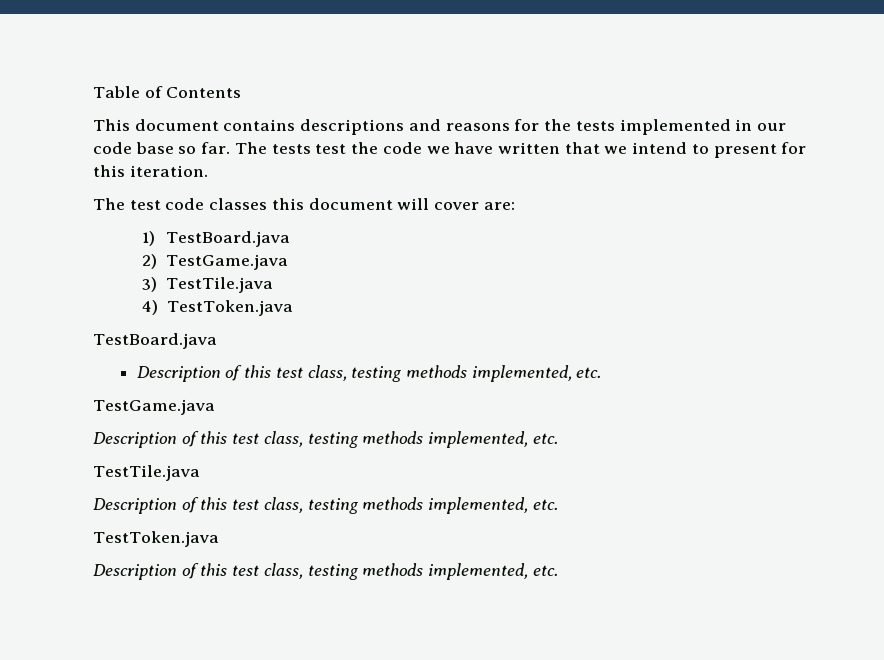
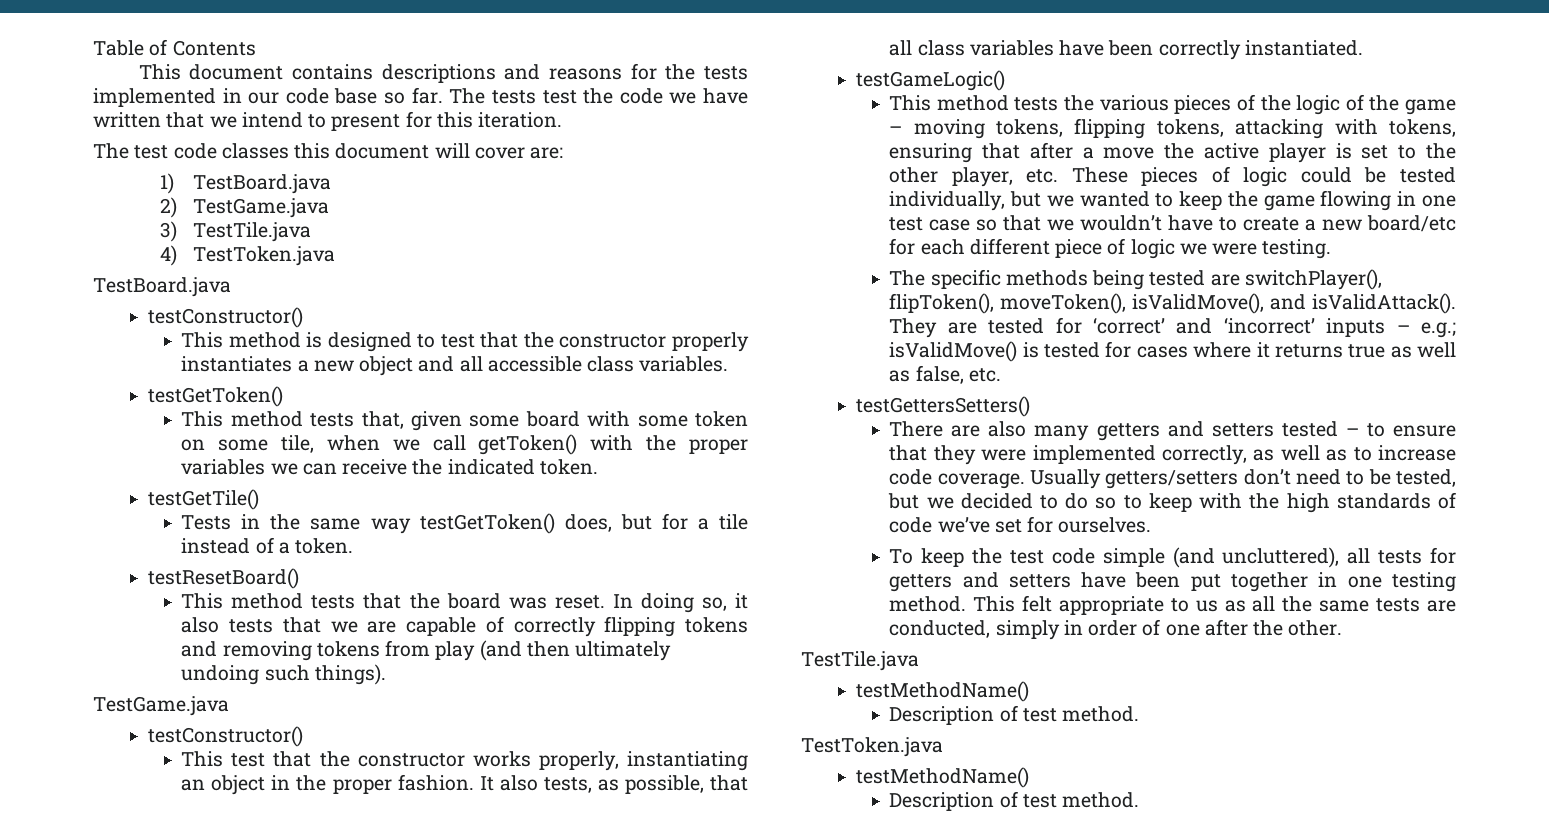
  4) TestToken.java
  TestBoard.java
- Description of this test class, testing methods implemented, etc.
+ testConstructor()
+ This method is designed to test that the constructor properly instantiates a new object and all accessible class variables.
+ testGetToken()
+ This method tests that, given some board with some token on some tile, when we call getToken() with the proper variables we can receive the indicated token.
+ testGetTile()
+ Tests in the same way testGetToken() does, but for a tile instead of a token.
+ testResetBoard()
+ This method tests that the board was reset. In doing so, it also tests that we are capable of correctly flipping tokens and removing tokens from play (and then ultimately undoing such things).
  TestGame.java
- Description of this test class, testing methods implemented, etc.
+ testConstructor()
+ This test that the constructor works properly, instantiating an object in the proper fashion. It also tests, as possible, that all class variables have been correctly instantiated.
+ testGameLogic()
+ This method tests the various pieces of the logic of the game – moving tokens, flipping tokens, attacking with tokens, ensuring that after a move the active player is set to the other player, etc. These pieces of logic could be tested individually, but we wanted to keep the game flowing in one test case so that we wouldn’t have to create a new board/etc for each different piece of logic we were testing.
+ The specific methods being tested are switchPlayer(), flipToken(), moveToken(), isValidMove(), and isValidAttack(). They are tested for ‘correct’ and ‘incorrect’ inputs – e.g.; isValidMove() is tested for cases where it returns true as well as false, etc.
+ testGettersSetters()
+ There are also many getters and setters tested – to ensure that they were implemented correctly, as well as to increase code coverage. Usually getters/setters don’t need to be tested, but we decided to do so to keep with the high standards of code we’ve set for ourselves.
+ To keep the test code simple (and uncluttered), all tests for getters and setters have been put together in one testing method. This felt appropriate to us as all the same tests are conducted, simply in order of one after the other.
  TestTile.java
- Description of this test class, testing methods implemented, etc.
+ testMethodName()
+ Description of test method.
  TestToken.java
- Description of this test class, testing methods implemented, etc.
+ testMethodName()
+ Description of test method.

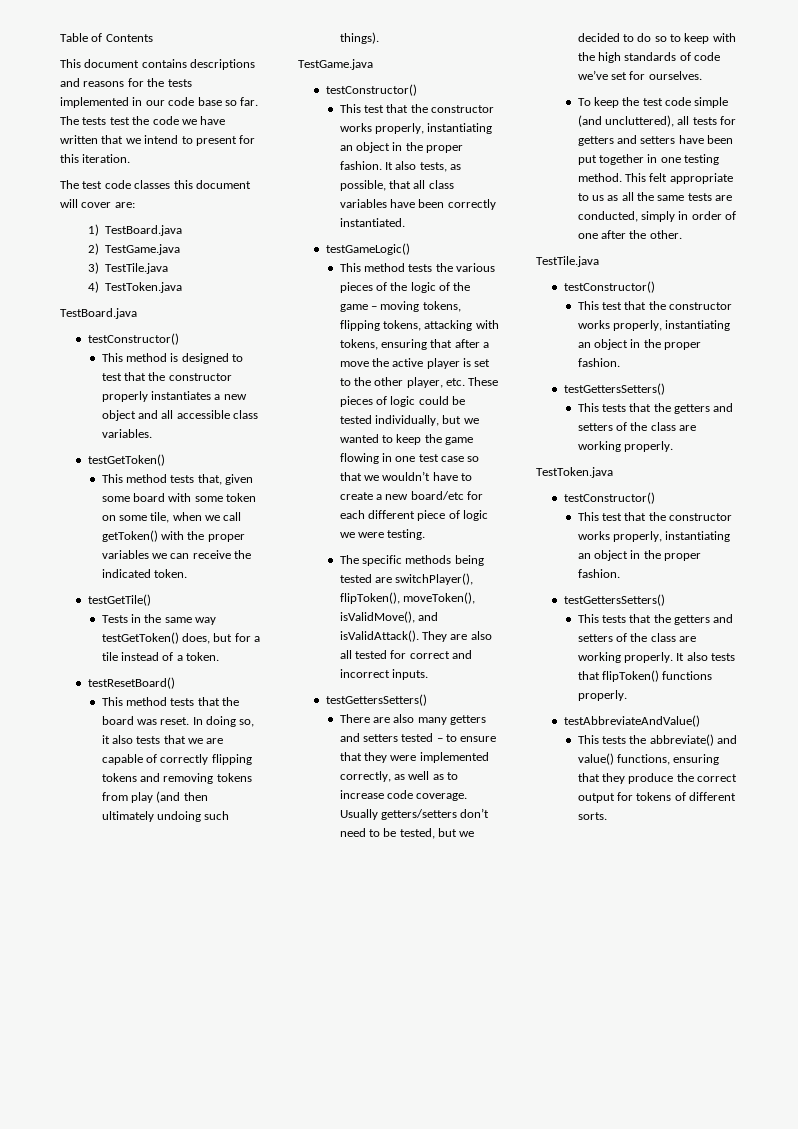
- They are tested for ‘correct’ and ‘incorrect’ inputs – e.g.; isValidMove() is tested for cases where it returns true as well as false, etc.
+ They are also all tested for correct and incorrect inputs.
  This felt appropriate to us as all the same tests are conducted, simply in order of one after the other.
  TestTile.java
- testMethodName()
- Description of test method.
+ testConstructor()
+ This test that the constructor works properly, instantiating an object in the proper fashion.
+ testGettersSetters()
+ This tests that the getters and setters of the class are working properly.
  TestToken.java
- testMethodName()
- Description of test method.
+ testConstructor()
+ This test that the constructor works properly, instantiating an object in the proper fashion.
+ testGettersSetters()
+ This tests that the getters and setters of the class are working properly. It also tests that flipToken() functions properly.
+ testAbbreviateAndValue()
+ This tests the abbreviate() and value() functions, ensuring that they produce the correct output for tokens of different sorts.

